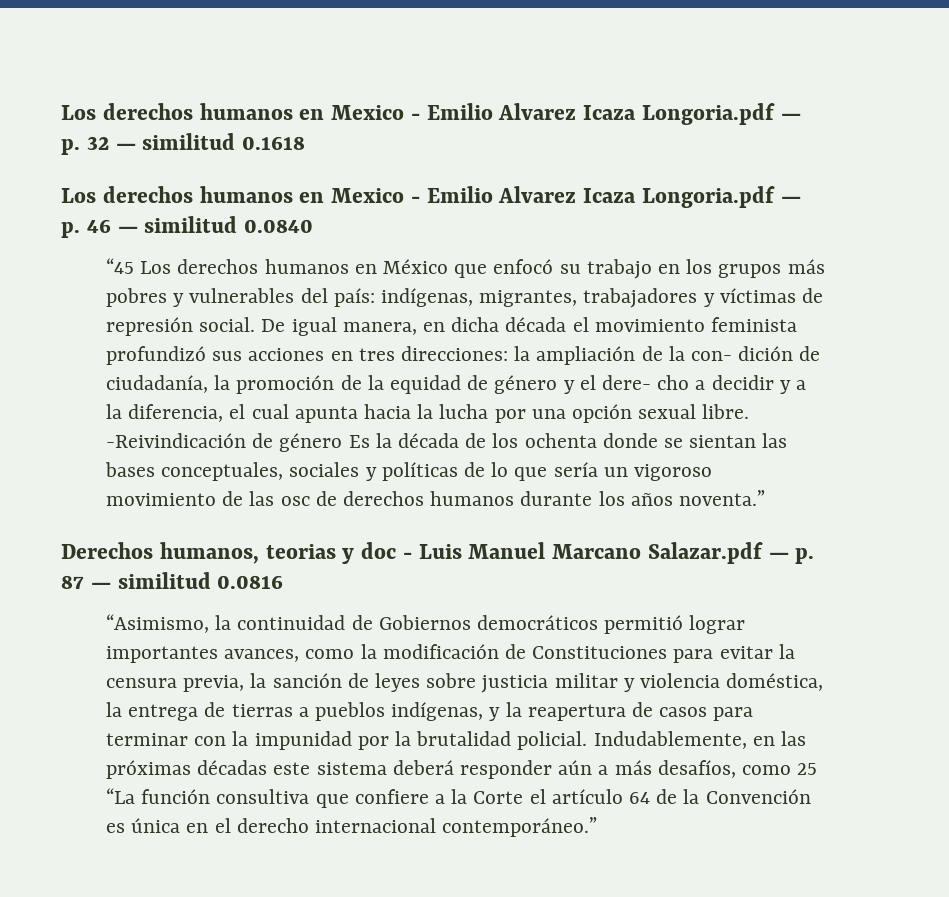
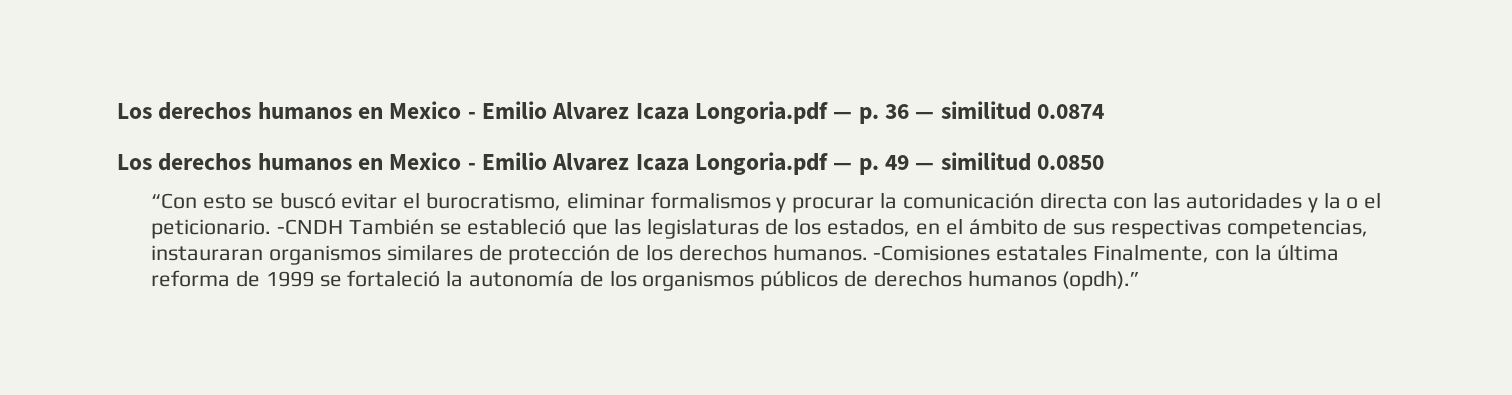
- Los derechos humanos en Mexico - Emilio Alvarez Icaza Longoria.pdf — p. 32 — similitud 0.1618
+ Los derechos humanos en Mexico - Emilio Alvarez Icaza Longoria.pdf — p. 36 — similitud 0.0874
- Los derechos humanos en Mexico - Emilio Alvarez Icaza Longoria.pdf — p. 46 — similitud 0.0840
- “45 Los derechos humanos en México que enfocó su trabajo en los grupos más pobres y vulnerables del país: indígenas, migrantes, trabajadores y víctimas de represión social. De igual manera, en dicha década el movimiento feminista profundizó sus acciones en tres direcciones: la ampliación de la con- dición de ciudadanía, la promoción de la equidad de género y el dere- cho a decidir y a la diferencia, el cual apunta hacia la lucha por una opción sexual libre. -Reivindicación de género Es la década de los ochenta donde se sientan las bases conceptuales, sociales y políticas de lo que sería un vigoroso movimiento de las osc de derechos humanos durante los años noventa.”
- Derechos humanos, teorias y doc - Luis Manuel Marcano Salazar.pdf — p. 87 — similitud 0.0816
- “Asimismo, la continuidad de Gobiernos democráticos permitió lograr importantes avances, como la modificación de Constituciones para evitar la censura previa, la sanción de leyes sobre justicia militar y violencia doméstica, la entrega de tierras a pueblos indígenas, y la reapertura de casos para terminar con la impunidad por la brutalidad policial. Indudablemente, en las próximas décadas este sistema deberá responder aún a más desafíos, como 25 “La función consultiva que confiere a la Corte el artículo 64 de la Convención es única en el derecho internacional contemporáneo.”
+ Los derechos humanos en Mexico - Emilio Alvarez Icaza Longoria.pdf — p. 49 — similitud 0.0850
+ “Con esto se buscó evitar el burocratismo, eliminar formalismos y procurar la comunicación directa con las autoridades y la o el peticionario. -CNDH También se estableció que las legislaturas de los estados, en el ámbito de sus respectivas competencias, instauraran organismos similares de protección de los derechos humanos. -Comisiones estatales Finalmente, con la última reforma de 1999 se fortaleció la autonomía de los organismos públicos de derechos humanos (opdh).”

